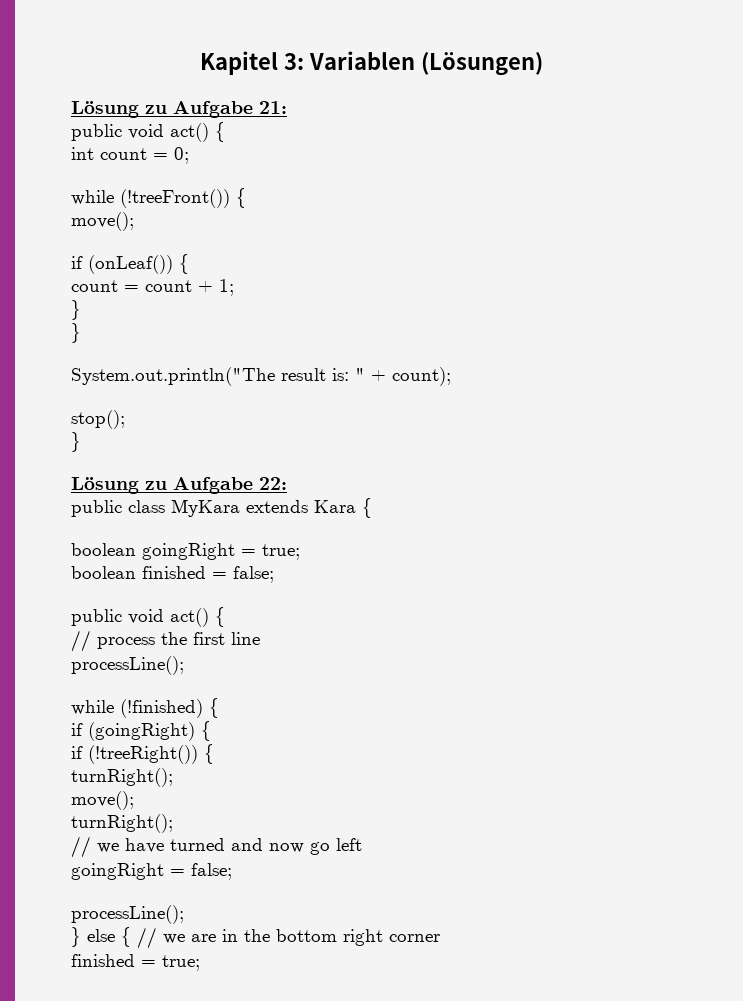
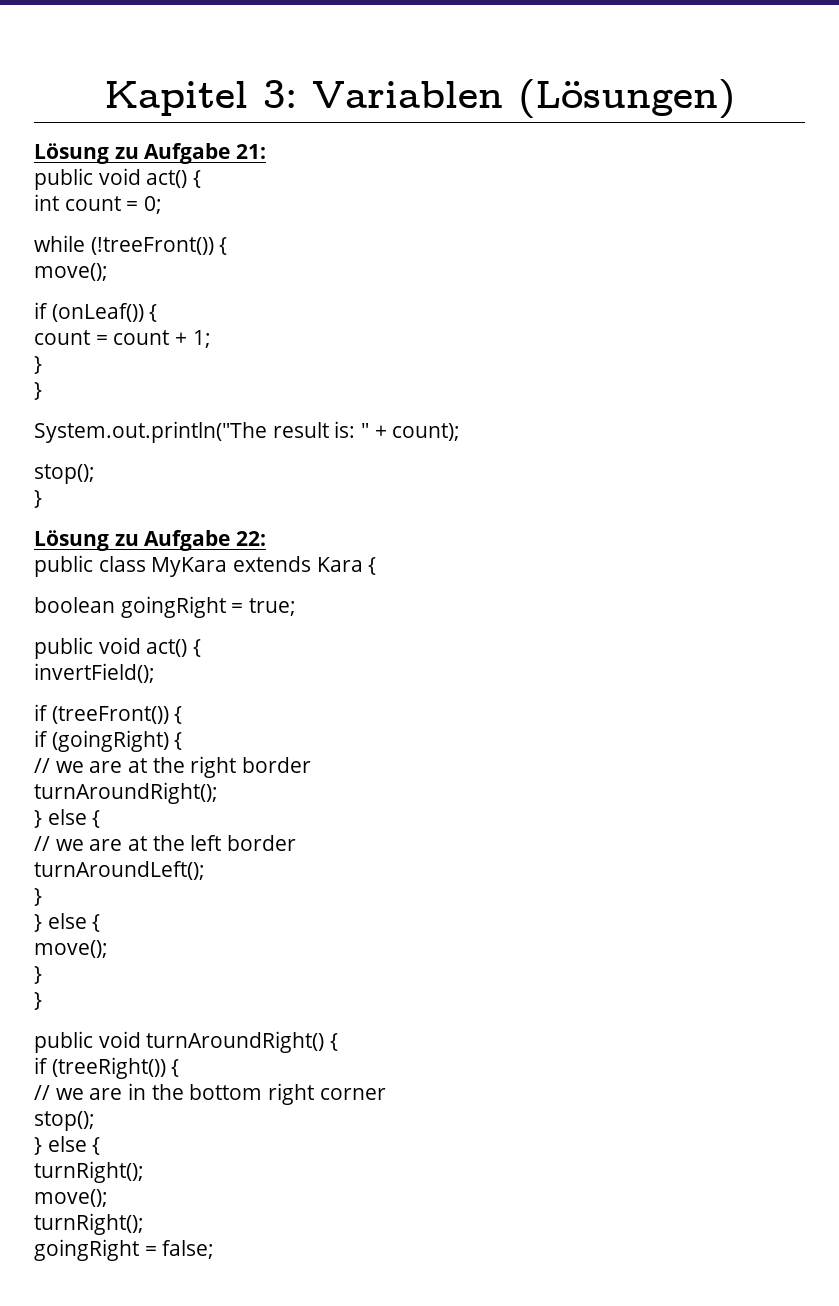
  boolean goingRight = true;
- boolean finished = false;
  public void act() {
- // process the first line
- processLine();
- while (!finished) {
+ invertField();
+ if (treeFront()) {
  if (goingRight) {
- if (!treeRight()) {
+ // we are at the right border
+ turnAroundRight();
+ } else {
+ // we are at the left border
+ turnAroundLeft();
+ }
+ } else {
+ move();
+ }
+ }
+ public void turnAroundRight() {
+ if (treeRight()) {
+ // we are in the bottom right corner
+ stop();
+ } else {
  turnRight();
  move();
  turnRight();
- // we have turned and now go left
  goingRight = false;
- processLine();
- } else { // we are in the bottom right corner
- finished = true;

